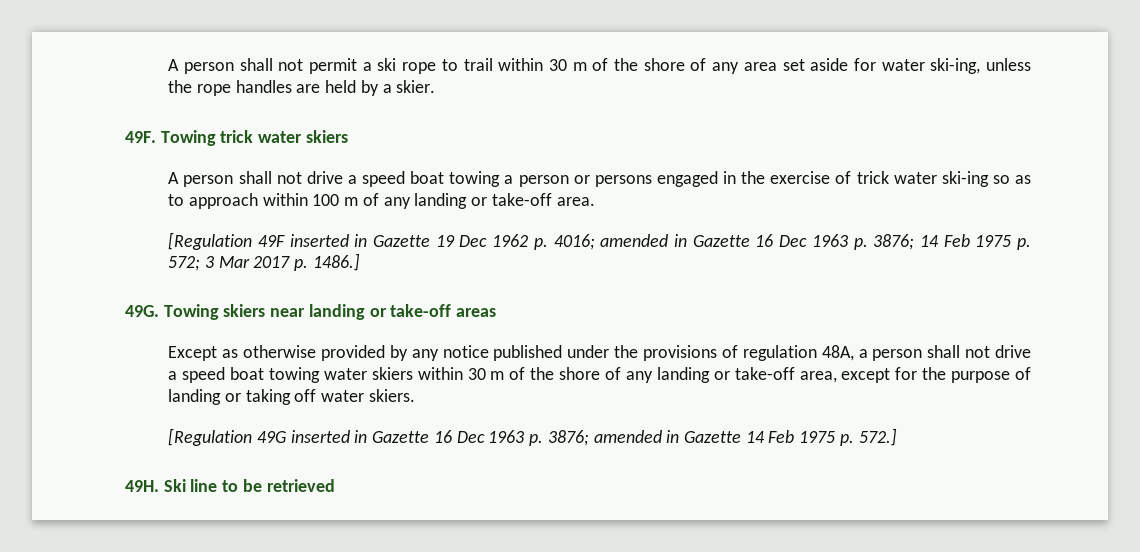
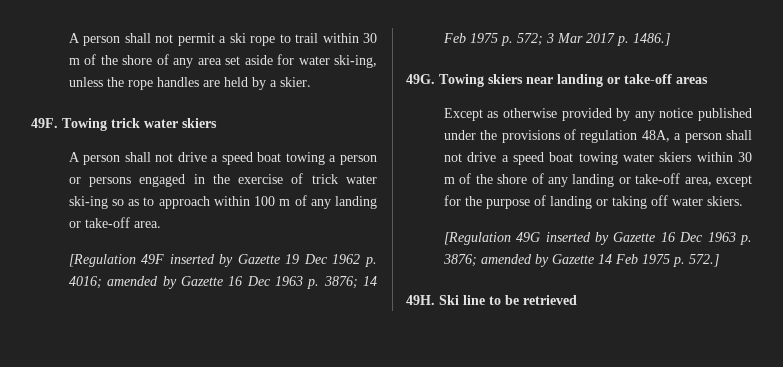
- [Regulation 49F inserted in Gazette 19 Dec 1962 p. 4016; amended in Gazette 16 Dec 1963 p. 3876; 14 Feb 1975 p. 572; 3 Mar 2017 p. 1486.]
+ [Regulation 49F inserted by Gazette 19 Dec 1962 p. 4016; amended by Gazette 16 Dec 1963 p. 3876; 14 Feb 1975 p. 572; 3 Mar 2017 p. 1486.]
- [Regulation 49G inserted in Gazette 16 Dec 1963 p. 3876; amended in Gazette 14 Feb 1975 p. 572.]
+ [Regulation 49G inserted by Gazette 16 Dec 1963 p. 3876; amended by Gazette 14 Feb 1975 p. 572.]

